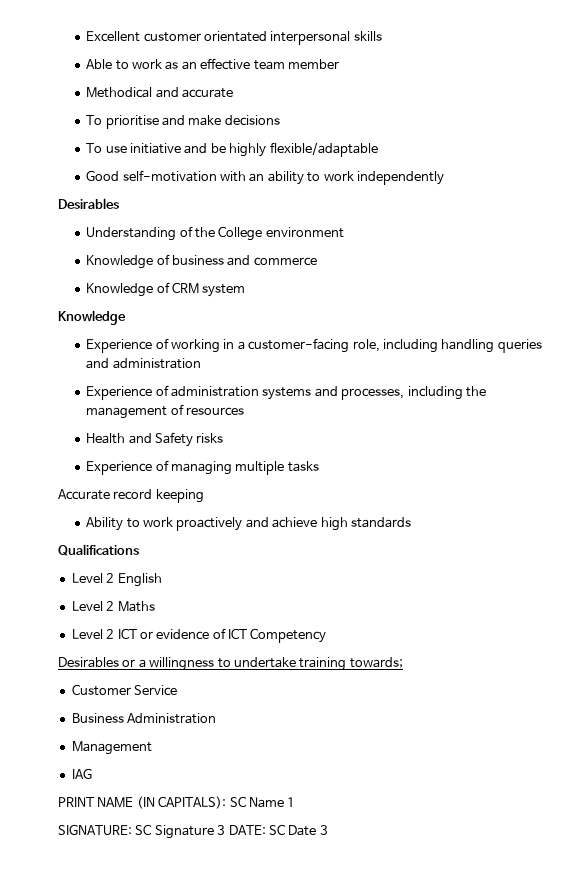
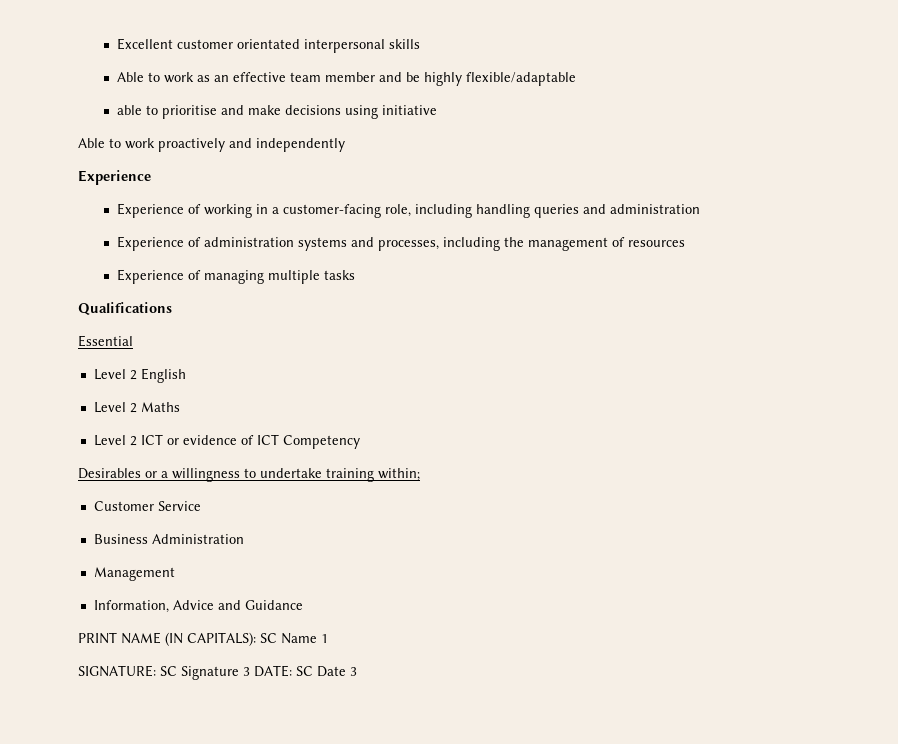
- Able to work as an effective team member
- Methodical and accurate
- To prioritise and make decisions
- To use initiative and be highly flexible/adaptable
- Good self-motivation with an ability to work independently
- Desirables
- Understanding of the College environment
- Knowledge of business and commerce
- Knowledge of CRM system
- Knowledge
+ Able to work as an effective team member and be highly flexible/adaptable
+ able to prioritise and make decisions using initiative
+ Able to work proactively and independently
+ Experience
- Health and Safety risks
- Accurate record keeping
- Ability to work proactively and achieve high standards
  Qualifications
+ Essential
- Desirables or a willingness to undertake training towards;
+ Desirables or a willingness to undertake training within;
- IAG
+ Information, Advice and Guidance

